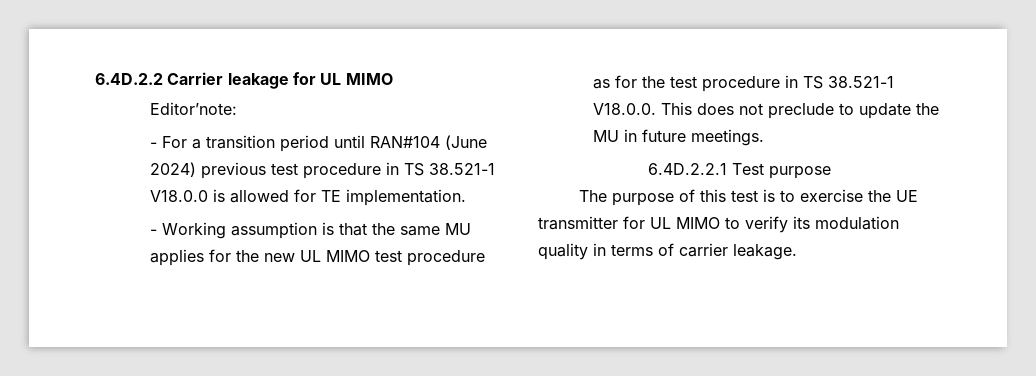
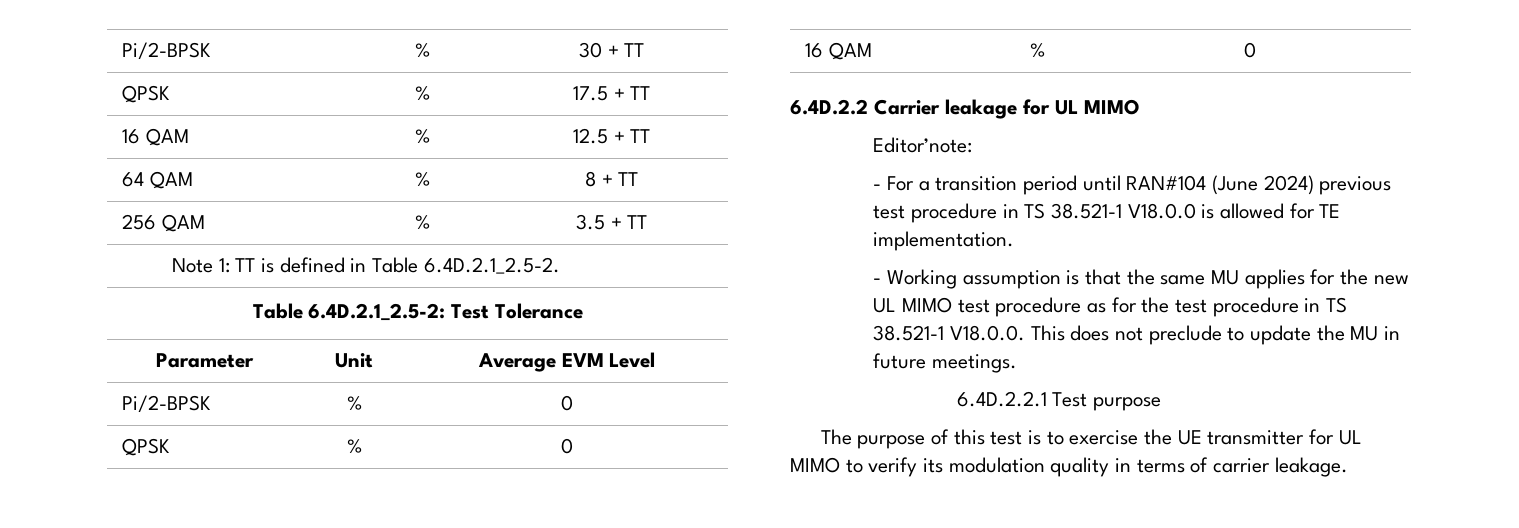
+ Pi/2-BPSK | % | 30 + TT
+ QPSK | % | 17.5 + TT
+ 16 QAM | % | 12.5 + TT
+ 64 QAM | % | 8 + TT
+ 256 QAM | % | 3.5 + TT
+ Note 1: TT is defined in Table 6.4D.2.1_2.5-2.
+ Table 6.4D.2.1_2.5-2: Test Tolerance
+ Parameter | Unit | Average EVM Level
+ Pi/2-BPSK | % | 0
+ QPSK | % | 0
+ 16 QAM | % | 0

